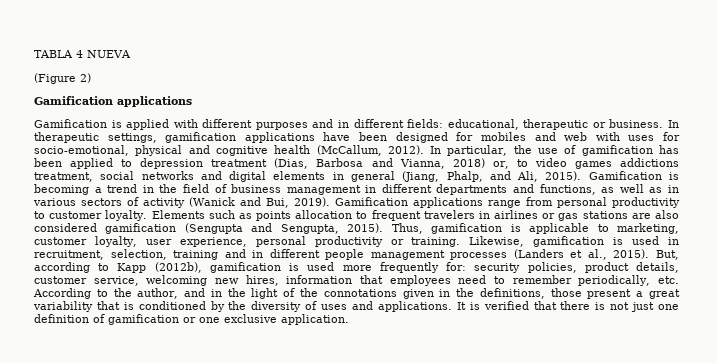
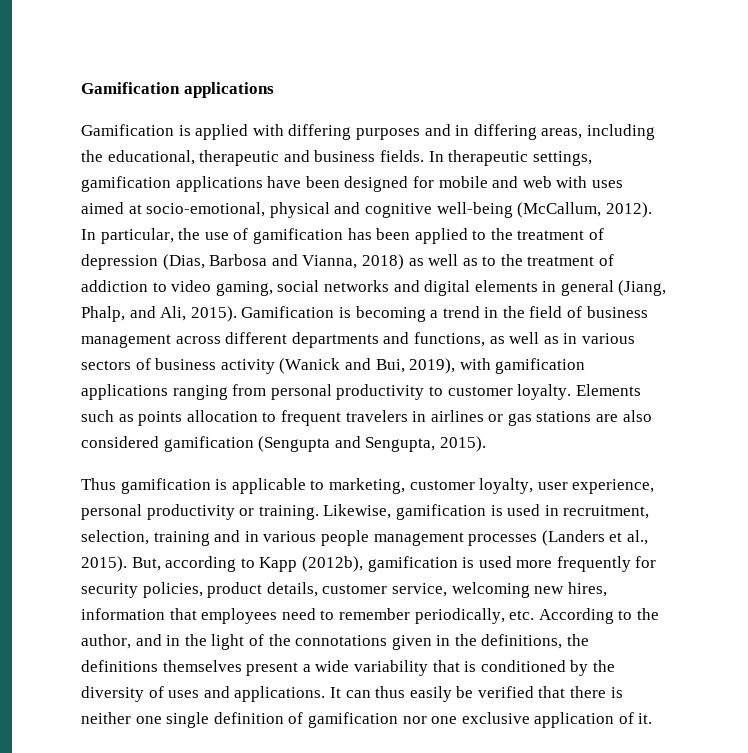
- TABLA 4 NUEVA
- (Figure 2)
- Gamification is applied with different purposes and in different fields: educational, therapeutic or business.
+ Gamification is applied with differing purposes and in differing areas, including the educational, therapeutic and business fields.
- In therapeutic settings, gamification applications have been designed for mobiles and web with uses for socio-emotional, physical and cognitive health (McCallum, 2012).
+ In therapeutic settings, gamification applications have been designed for mobile and web with uses aimed at socio-emotional, physical and cognitive well-being (McCallum, 2012).
- In particular, the use of gamification has been applied to depression treatment (Dias, Barbosa and Vianna, 2018) or, to video games addictions treatment, social networks and digital elements in general (Jiang, Phalp, and Ali, 2015).
+ In particular, the use of gamification has been applied to the treatment of depression (Dias, Barbosa and Vianna, 2018) as well as to the treatment of addiction to video gaming, social networks and digital elements in general (Jiang, Phalp, and Ali, 2015).
- Gamification is becoming a trend in the field of business management in different departments and functions, as well as in various sectors of activity (Wanick and Bui, 2019). Gamification applications range from personal productivity to customer loyalty.
+ Gamification is becoming a trend in the field of business management across different departments and functions, as well as in various sectors of business activity (Wanick and Bui, 2019), with gamification applications ranging from personal productivity to customer loyalty.
- Elements such as points allocation to frequent travelers in airlines or gas stations are also considered gamification (Sengupta and Sengupta, 2015). Thus, gamification is applicable to marketing, customer loyalty, user experience, personal productivity or training.
+ Elements such as points allocation to frequent travelers in airlines or gas stations are also considered gamification (Sengupta and Sengupta, 2015).
+ Thus gamification is applicable to marketing, customer loyalty, user experience, personal productivity or training.
- Likewise, gamification is used in recruitment, selection, training and in different people management processes (Landers et al., 2015).
+ Likewise, gamification is used in recruitment, selection, training and in various people management processes (Landers et al., 2015).
- But, according to Kapp (2012b), gamification is used more frequently for: security policies, product details, customer service, welcoming new hires, information that employees need to remember periodically, etc. According to the author, and in the light of the connotations given in the definitions, those present a great variability that is conditioned by the diversity of uses and applications.
+ But, according to Kapp (2012b), gamification is used more frequently for security policies, product details, customer service, welcoming new hires, information that employees need to remember periodically, etc. According to the author, and in the light of the connotations given in the definitions, the definitions themselves present a wide variability that is conditioned by the diversity of uses and applications.
- It is verified that there is not just one definition of gamification or one exclusive application.
+ It can thus easily be verified that there is neither one single definition of gamification nor one exclusive application of it.

